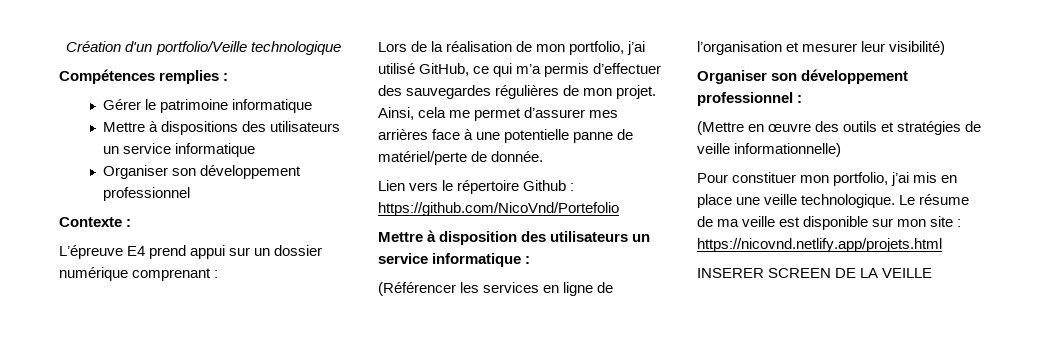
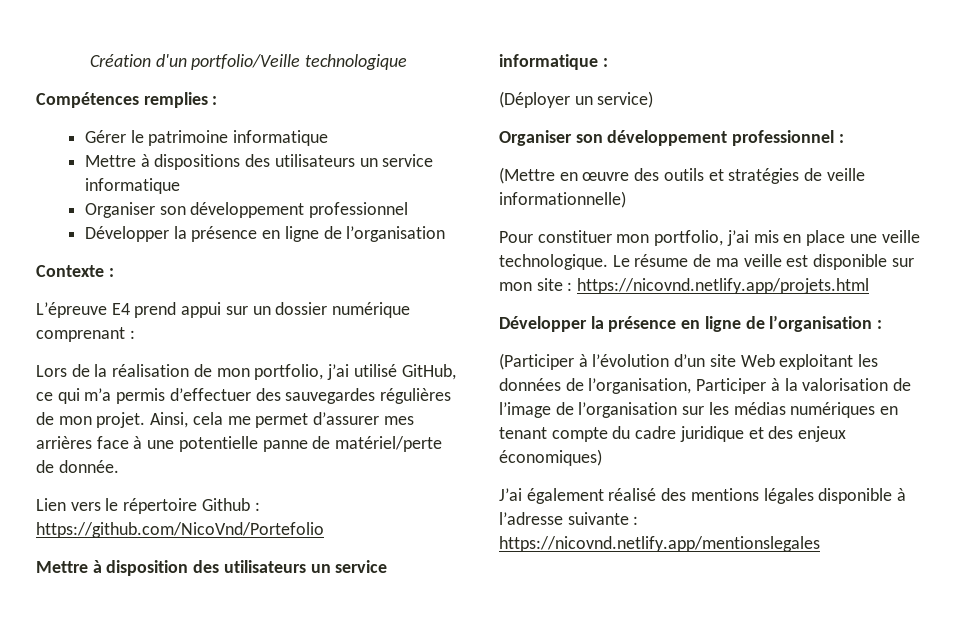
  Mettre à dispositions des utilisateurs un service informatique
  Organiser son développement professionnel
+ Développer la présence en ligne de l’organisation
- (Référencer les services en ligne de l’organisation et mesurer leur visibilité)
+ (Déployer un service)
- INSERER SCREEN DE LA VEILLE
+ Développer la présence en ligne de l’organisation :
+ (Participer à l’évolution d’un site Web exploitant les données de l’organisation, Participer à la valorisation de l’image de l’organisation sur les médias numériques en tenant compte du cadre juridique et des enjeux économiques)
+ J’ai également réalisé des mentions légales disponible à l’adresse suivante : https://nicovnd.netlify.app/mentionslegales

